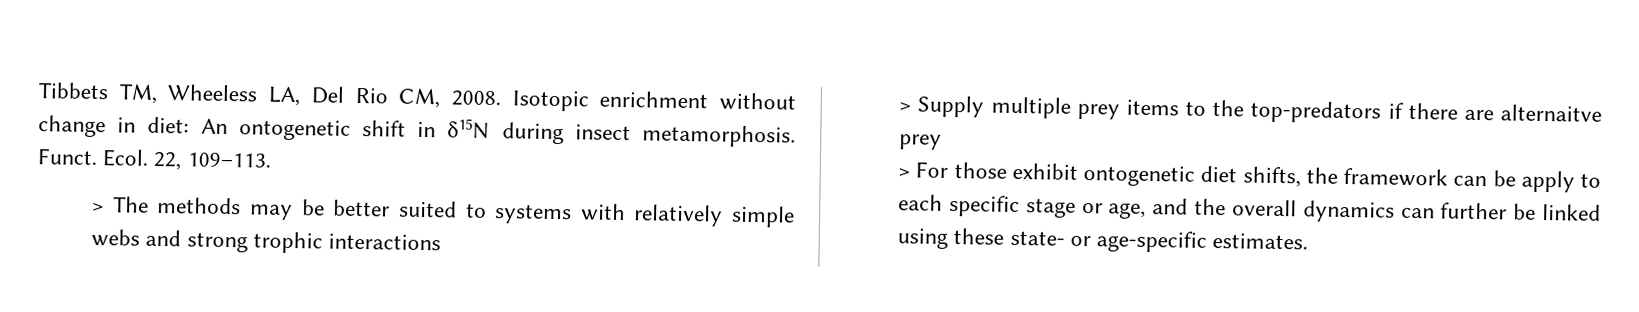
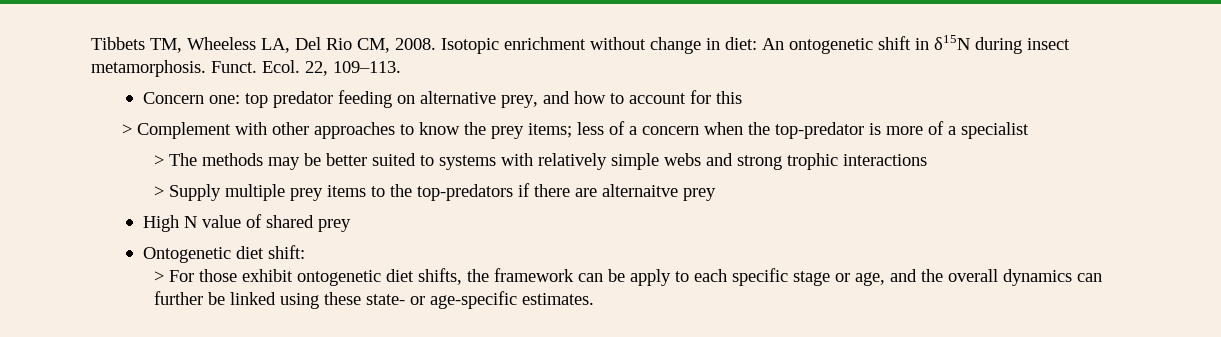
+ Concern one: top predator feeding on alternative prey, and how to account for this
+ > Complement with other approaches to know the prey items; less of a concern when the top-predator is more of a specialist
+ High N value of shared prey
+ Ontogenetic diet shift:

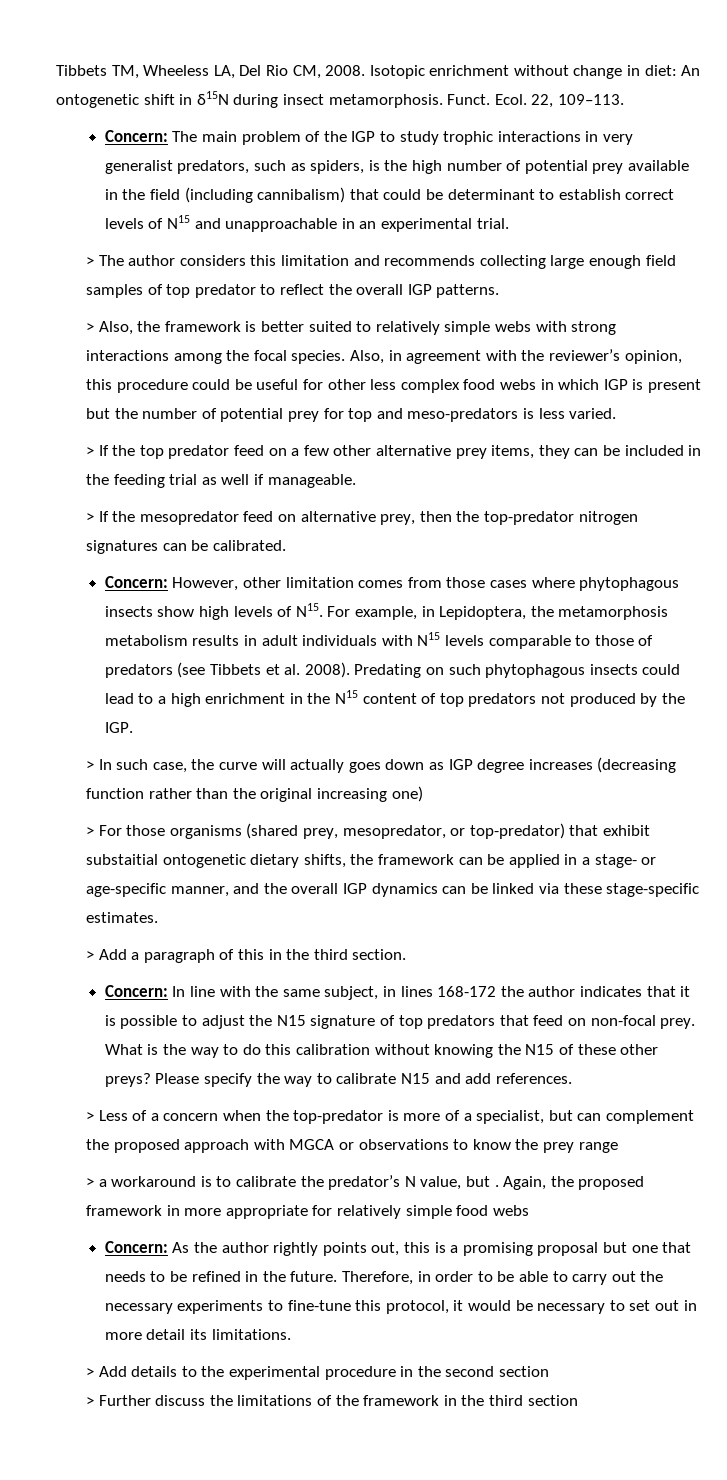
- Concern one: top predator feeding on alternative prey, and how to account for this
- > Complement with other approaches to know the prey items; less of a concern when the top-predator is more of a specialist
- > The methods may be better suited to systems with relatively simple webs and strong trophic interactions
- > Supply multiple prey items to the top-predators if there are alternaitve prey
- High N value of shared prey
- Ontogenetic diet shift:
- > For those exhibit ontogenetic diet shifts, the framework can be apply to each specific stage or age, and the overall dynamics can further be linked using these state- or age-specific estimates.
+ Concern: The main problem of the IGP to study trophic interactions in very generalist predators, such as spiders, is the high number of potential prey available in the field (including cannibalism) that could be determinant to establish correct levels of N15 and unapproachable in an experimental trial.
+ > The author considers this limitation and recommends collecting large enough field samples of top predator to reflect the overall IGP patterns.
+ > Also, the framework is better suited to relatively simple webs with strong interactions among the focal species. Also, in agreement with the reviewer’s opinion, this procedure could be useful for other less complex food webs in which IGP is present but the number of potential prey for top and meso-predators is less varied.
+ > If the top predator feed on a few other alternative prey items, they can be included in the feeding trial as well if manageable.
+ > If the mesopredator feed on alternative prey, then the top-predator nitrogen signatures can be calibrated.
+ Concern: However, other limitation comes from those cases where phytophagous insects show high levels of N15. For example, in Lepidoptera, the metamorphosis metabolism results in adult individuals with N15 levels comparable to those of predators (see Tibbets et al. 2008). Predating on such phytophagous insects could lead to a high enrichment in the N15 content of top predators not produced by the IGP.
+ > In such case, the curve will actually goes down as IGP degree increases (decreasing function rather than the original increasing one)
+ > For those organisms (shared prey, mesopredator, or top-predator) that exhibit substaitial ontogenetic dietary shifts, the framework can be applied in a stage- or age-specific manner, and the overall IGP dynamics can be linked via these stage-specific estimates.
+ > Add a paragraph of this in the third section.
+ Concern: In line with the same subject, in lines 168-172 the author indicates that it is possible to adjust the N15 signature of top predators that feed on non-focal prey. What is the way to do this calibration without knowing the N15 of these other preys? Please specify the way to calibrate N15 and add references.
+ > Less of a concern when the top-predator is more of a specialist, but can complement the proposed approach with MGCA or observations to know the prey range
+ > a workaround is to calibrate the predator’s N value, but . Again, the proposed framework in more appropriate for relatively simple food webs
+ Concern: As the author rightly points out, this is a promising proposal but one that needs to be refined in the future. Therefore, in order to be able to carry out the necessary experiments to fine-tune this protocol, it would be necessary to set out in more detail its limitations.
+ > Add details to the experimental procedure in the second section
+ > Further discuss the limitations of the framework in the third section

